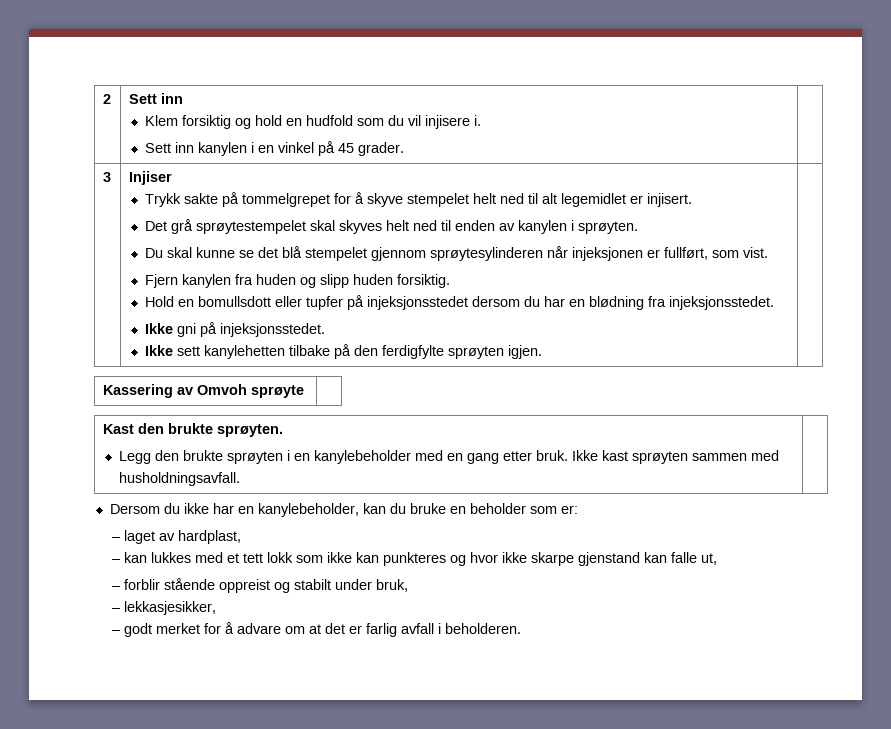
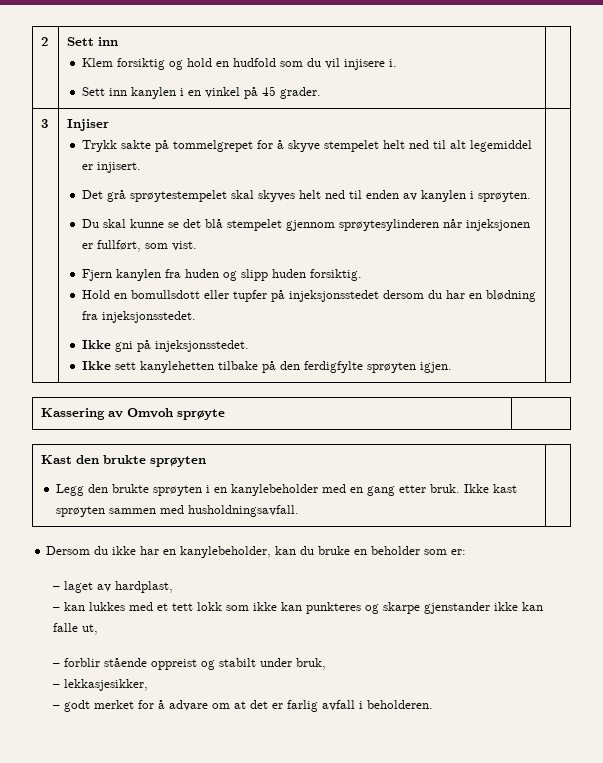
- Trykk sakte på tommelgrepet for å skyve stempelet helt ned til alt legemidlet er injisert.
+ Trykk sakte på tommelgrepet for å skyve stempelet helt ned til alt legemiddel er injisert.
- Kast den brukte sprøyten.
+ Kast den brukte sprøyten
- – kan lukkes med et tett lokk som ikke kan punkteres og hvor ikke skarpe gjenstand kan falle ut,
+ – kan lukkes med et tett lokk som ikke kan punkteres og skarpe gjenstander ikke kan falle ut,

